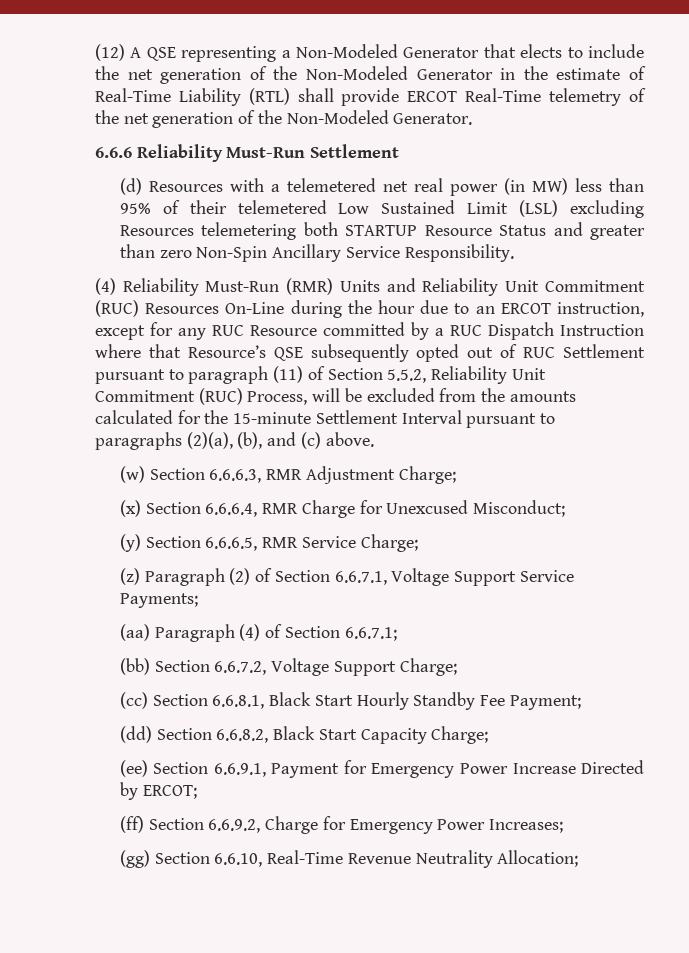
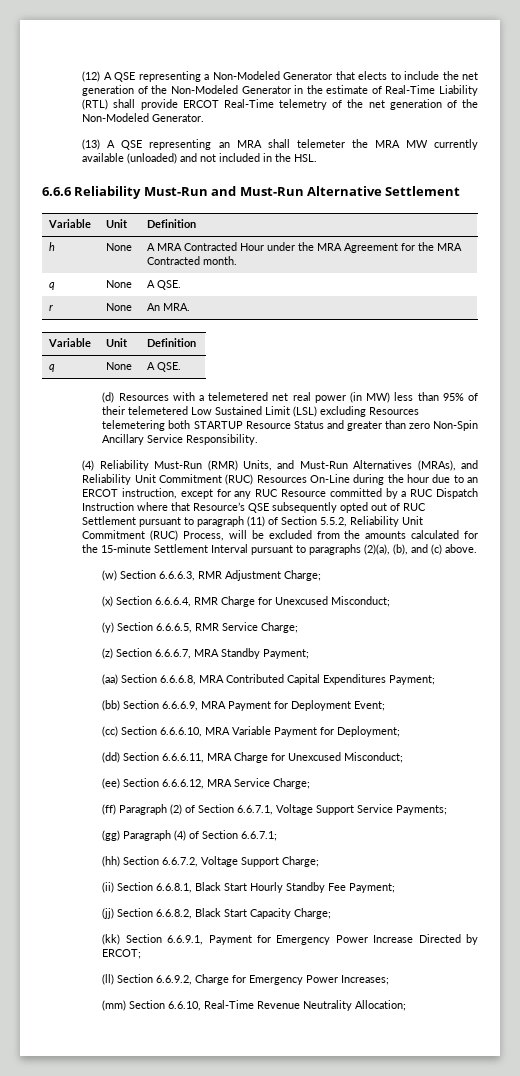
- 6.6.6 Reliability Must-Run Settlement
+ (13) A QSE representing an MRA shall telemeter the MRA MW currently available (unloaded) and not included in the HSL.
+ 6.6.6 Reliability Must-Run and Must-Run Alternative Settlement
+ Variable | Unit | Definition
+ h | None | A MRA Contracted Hour under the MRA Agreement for the MRA Contracted month.
+ q | None | A QSE.
+ r | None | An MRA.
+ Variable | Unit | Definition
+ q | None | A QSE.
- (4) Reliability Must-Run (RMR) Units and Reliability Unit Commitment (RUC) Resources On-Line during the hour due to an ERCOT instruction, except for any RUC Resource committed by a RUC Dispatch Instruction where that Resource’s QSE subsequently opted out of RUC Settlement pursuant to paragraph (11) of Section 5.5.2, Reliability Unit Commitment (RUC) Process, will be excluded from the amounts calculated for the 15-minute Settlement Interval pursuant to paragraphs (2)(a), (b), and (c) above.
+ (4) Reliability Must-Run (RMR) Units, and Must-Run Alternatives (MRAs), and Reliability Unit Commitment (RUC) Resources On-Line during the hour due to an ERCOT instruction, except for any RUC Resource committed by a RUC Dispatch Instruction where that Resource’s QSE subsequently opted out of RUC Settlement pursuant to paragraph (11) of Section 5.5.2, Reliability Unit Commitment (RUC) Process, will be excluded from the amounts calculated for the 15-minute Settlement Interval pursuant to paragraphs (2)(a), (b), and (c) above.
- (z) Paragraph (2) of Section 6.6.7.1, Voltage Support Service Payments;
+ (z) Section 6.6.6.7, MRA Standby Payment;
+ (aa) Section 6.6.6.8, MRA Contributed Capital Expenditures Payment;
+ (bb) Section 6.6.6.9, MRA Payment for Deployment Event;
+ (cc) Section 6.6.6.10, MRA Variable Payment for Deployment;
+ (dd) Section 6.6.6.11, MRA Charge for Unexcused Misconduct;
+ (ee) Section 6.6.6.12, MRA Service Charge;
+ (ff) Paragraph (2) of Section 6.6.7.1, Voltage Support Service Payments;
- (aa) Paragraph (4) of Section 6.6.7.1;
+ (gg) Paragraph (4) of Section 6.6.7.1;
- (bb) Section 6.6.7.2, Voltage Support Charge;
+ (hh) Section 6.6.7.2, Voltage Support Charge;
- (cc) Section 6.6.8.1, Black Start Hourly Standby Fee Payment;
+ (ii) Section 6.6.8.1, Black Start Hourly Standby Fee Payment;
- (dd) Section 6.6.8.2, Black Start Capacity Charge;
+ (jj) Section 6.6.8.2, Black Start Capacity Charge;
- (ee) Section 6.6.9.1, Payment for Emergency Power Increase Directed by ERCOT;
+ (kk) Section 6.6.9.1, Payment for Emergency Power Increase Directed by ERCOT;
- (ff) Section 6.6.9.2, Charge for Emergency Power Increases;
+ (ll) Section 6.6.9.2, Charge for Emergency Power Increases;
- (gg) Section 6.6.10, Real-Time Revenue Neutrality Allocation;
+ (mm) Section 6.6.10, Real-Time Revenue Neutrality Allocation;

